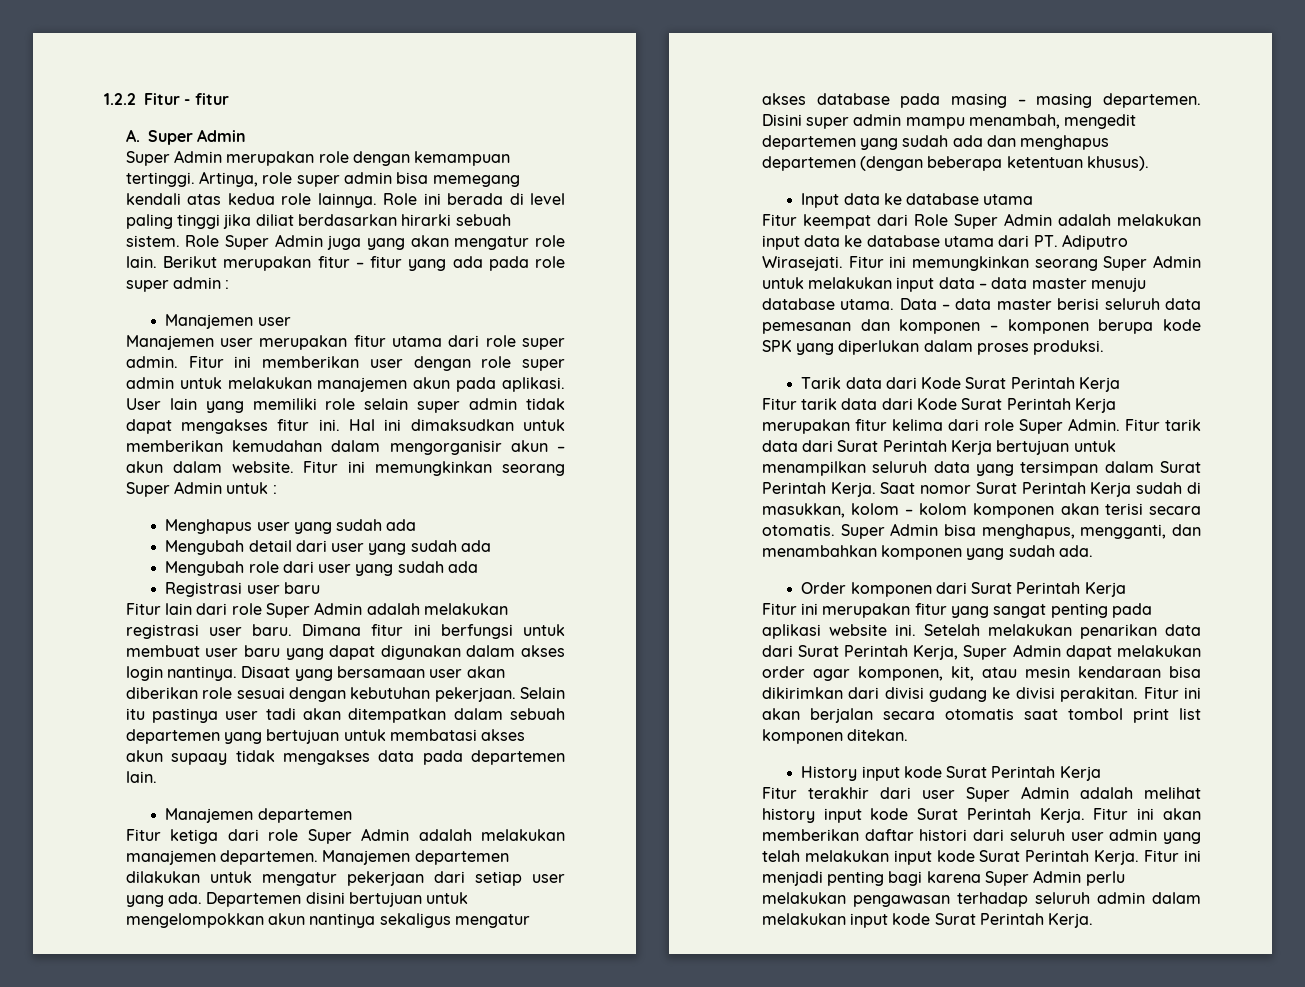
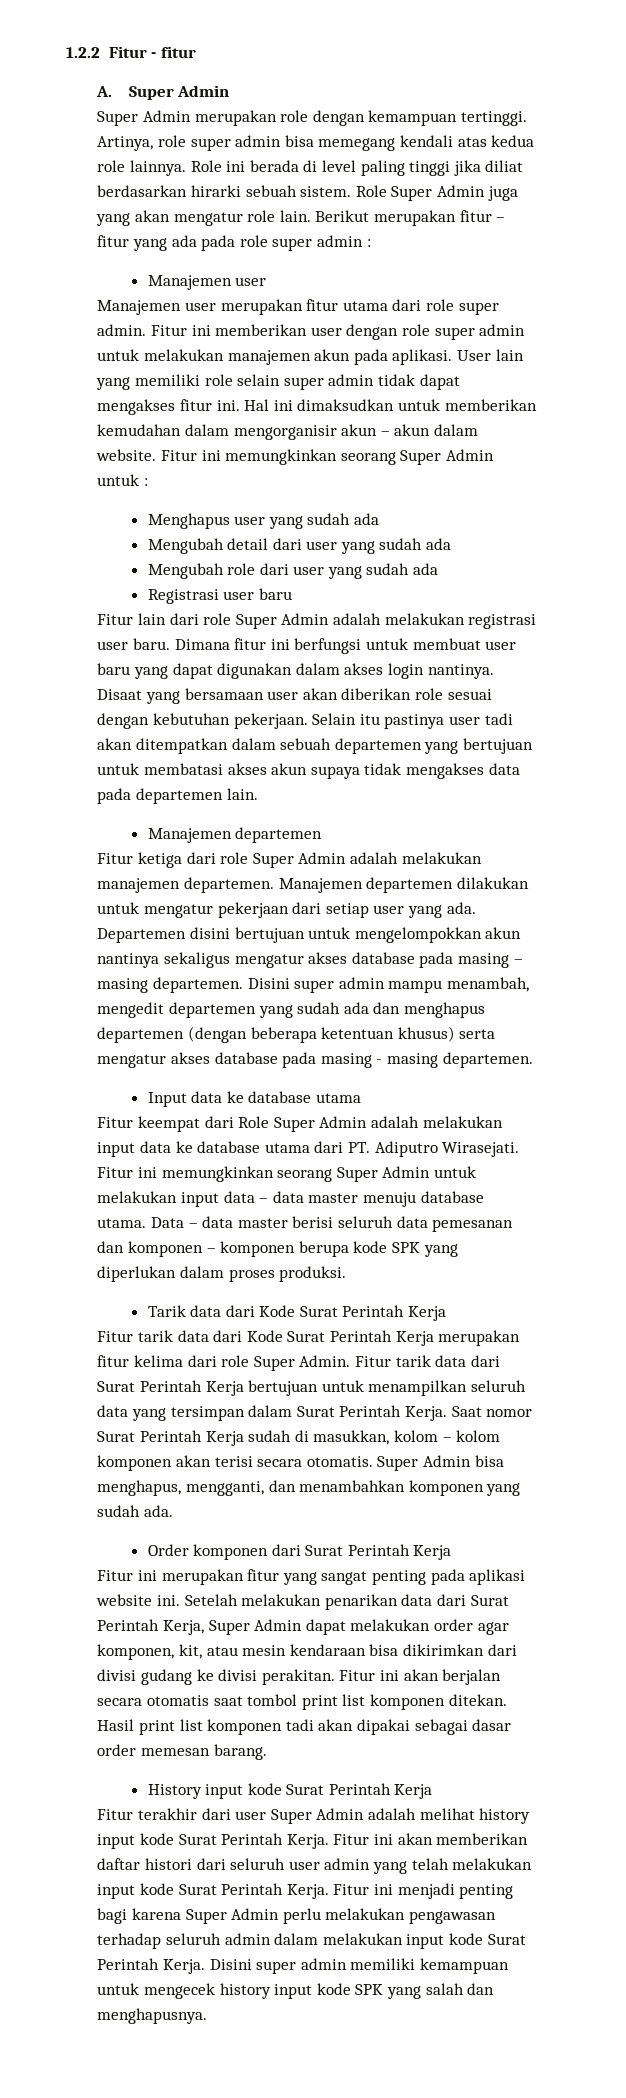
- Selain itu pastinya user tadi akan ditempatkan dalam sebuah departemen yang bertujuan untuk membatasi akses akun supaay tidak mengakses data pada departemen lain.
+ Selain itu pastinya user tadi akan ditempatkan dalam sebuah departemen yang bertujuan untuk membatasi akses akun supaya tidak mengakses data pada departemen lain.
- Disini super admin mampu menambah, mengedit departemen yang sudah ada dan menghapus departemen (dengan beberapa ketentuan khusus).
+ Disini super admin mampu menambah, mengedit departemen yang sudah ada dan menghapus departemen (dengan beberapa ketentuan khusus) serta mengatur akses database pada masing - masing departemen.
+ Hasil print list komponen tadi akan dipakai sebagai dasar order memesan barang.
+ Disini super admin memiliki kemampuan untuk mengecek history input kode SPK yang salah dan menghapusnya.

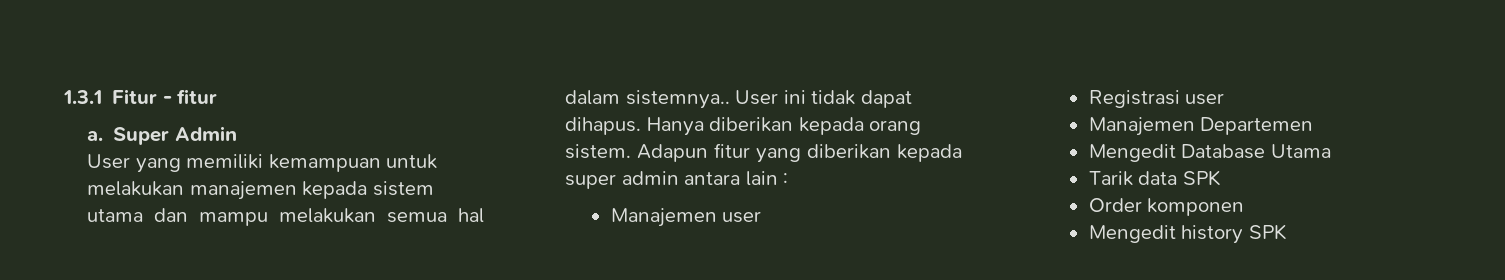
- 1.2.2 Fitur - fitur
+ 1.3.1 Fitur - fitur
- A. Super Admin
+ a. Super Admin
- Super Admin merupakan role dengan kemampuan tertinggi. Artinya, role super admin bisa memegang kendali atas kedua role lainnya. Role ini berada di level paling tinggi jika diliat berdasarkan hirarki sebuah sistem. Role Super Admin juga yang akan mengatur role lain. Berikut merupakan fitur – fitur yang ada pada role super admin :
+ User yang memiliki kemampuan untuk melakukan manajemen kepada sistem utama dan mampu melakukan semua hal dalam sistemnya.. User ini tidak dapat dihapus. Hanya diberikan kepada orang sistem. Adapun fitur yang diberikan kepada super admin antara lain :
  Manajemen user
- Manajemen user merupakan fitur utama dari role super admin. Fitur ini memberikan user dengan role super admin untuk melakukan manajemen akun pada aplikasi. User lain yang memiliki role selain super admin tidak dapat mengakses fitur ini. Hal ini dimaksudkan untuk memberikan kemudahan dalam mengorganisir akun – akun dalam website. Fitur ini memungkinkan seorang Super Admin untuk :
- Menghapus user yang sudah ada
- Mengubah detail dari user yang sudah ada
- Mengubah role dari user yang sudah ada
- Registrasi user baru
- Fitur lain dari role Super Admin adalah melakukan registrasi user baru. Dimana fitur ini berfungsi untuk membuat user baru yang dapat digunakan dalam akses login nantinya. Disaat yang bersamaan user akan diberikan role sesuai dengan kebutuhan pekerjaan. Selain itu pastinya user tadi akan ditempatkan dalam sebuah departemen yang bertujuan untuk membatasi akses akun supaya tidak mengakses data pada departemen lain.
- Manajemen departemen
- Fitur ketiga dari role Super Admin adalah melakukan manajemen departemen. Manajemen departemen dilakukan untuk mengatur pekerjaan dari setiap user yang ada. Departemen disini bertujuan untuk mengelompokkan akun nantinya sekaligus mengatur akses database pada masing – masing departemen. Disini super admin mampu menambah, mengedit departemen yang sudah ada dan menghapus departemen (dengan beberapa ketentuan khusus) serta mengatur akses database pada masing - masing departemen.
- Input data ke database utama
- Fitur keempat dari Role Super Admin adalah melakukan input data ke database utama dari PT. Adiputro Wirasejati. Fitur ini memungkinkan seorang Super Admin untuk melakukan input data – data master menuju database utama. Data – data master berisi seluruh data pemesanan dan komponen – komponen berupa kode SPK yang diperlukan dalam proses produksi.
- Tarik data dari Kode Surat Perintah Kerja
- Fitur tarik data dari Kode Surat Perintah Kerja merupakan fitur kelima dari role Super Admin. Fitur tarik data dari Surat Perintah Kerja bertujuan untuk menampilkan seluruh data yang tersimpan dalam Surat Perintah Kerja. Saat nomor Surat Perintah Kerja sudah di masukkan, kolom – kolom komponen akan terisi secara otomatis. Super Admin bisa menghapus, mengganti, dan menambahkan komponen yang sudah ada.
- Order komponen dari Surat Perintah Kerja
- Fitur ini merupakan fitur yang sangat penting pada aplikasi website ini. Setelah melakukan penarikan data dari Surat Perintah Kerja, Super Admin dapat melakukan order agar komponen, kit, atau mesin kendaraan bisa dikirimkan dari divisi gudang ke divisi perakitan. Fitur ini akan berjalan secara otomatis saat tombol print list komponen ditekan. Hasil print list komponen tadi akan dipakai sebagai dasar order memesan barang.
- History input kode Surat Perintah Kerja
- Fitur terakhir dari user Super Admin adalah melihat history input kode Surat Perintah Kerja. Fitur ini akan memberikan daftar histori dari seluruh user admin yang telah melakukan input kode Surat Perintah Kerja. Fitur ini menjadi penting bagi karena Super Admin perlu melakukan pengawasan terhadap seluruh admin dalam melakukan input kode Surat Perintah Kerja. Disini super admin memiliki kemampuan untuk mengecek history input kode SPK yang salah dan menghapusnya.
+ Registrasi user
+ Manajemen Departemen
+ Mengedit Database Utama
+ Tarik data SPK
+ Order komponen
+ Mengedit history SPK

